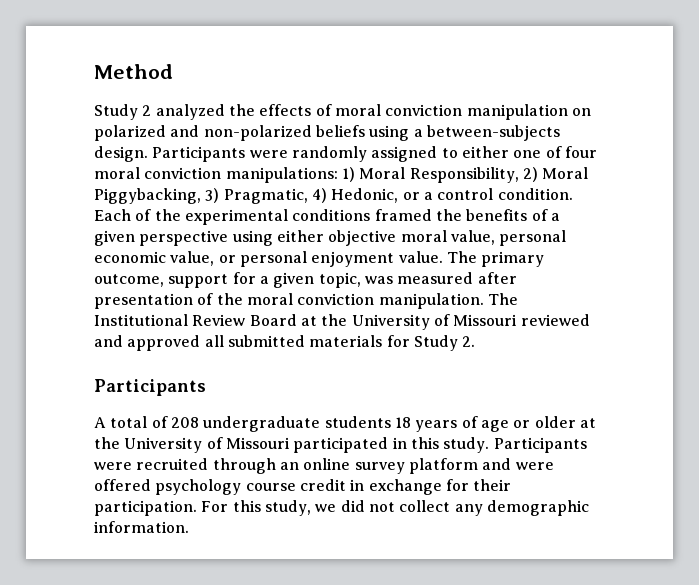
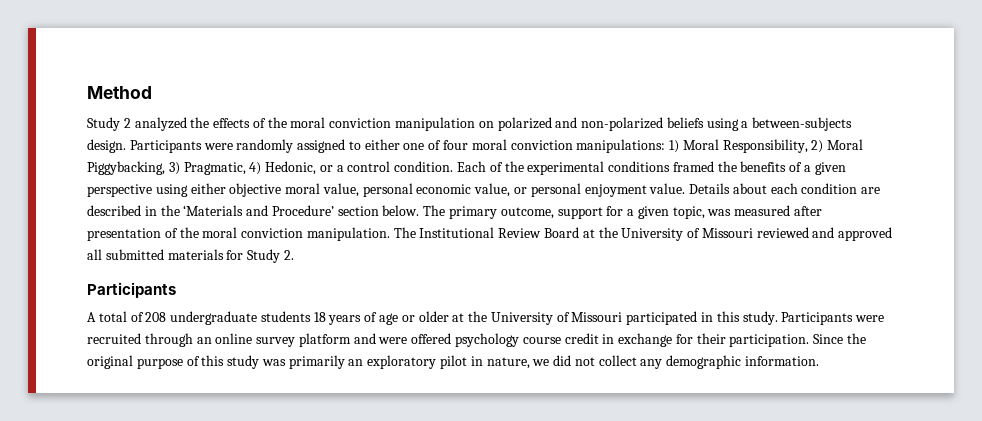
- Study 2 analyzed the effects of moral conviction manipulation on polarized and non-polarized beliefs using a between-subjects design.
+ Study 2 analyzed the effects of the moral conviction manipulation on polarized and non-polarized beliefs using a between-subjects design.
+ Details about each condition are described in the ‘Materials and Procedure’ section below.
- For this study, we did not collect any demographic information.
+ Since the original purpose of this study was primarily an exploratory pilot in nature, we did not collect any demographic information.

